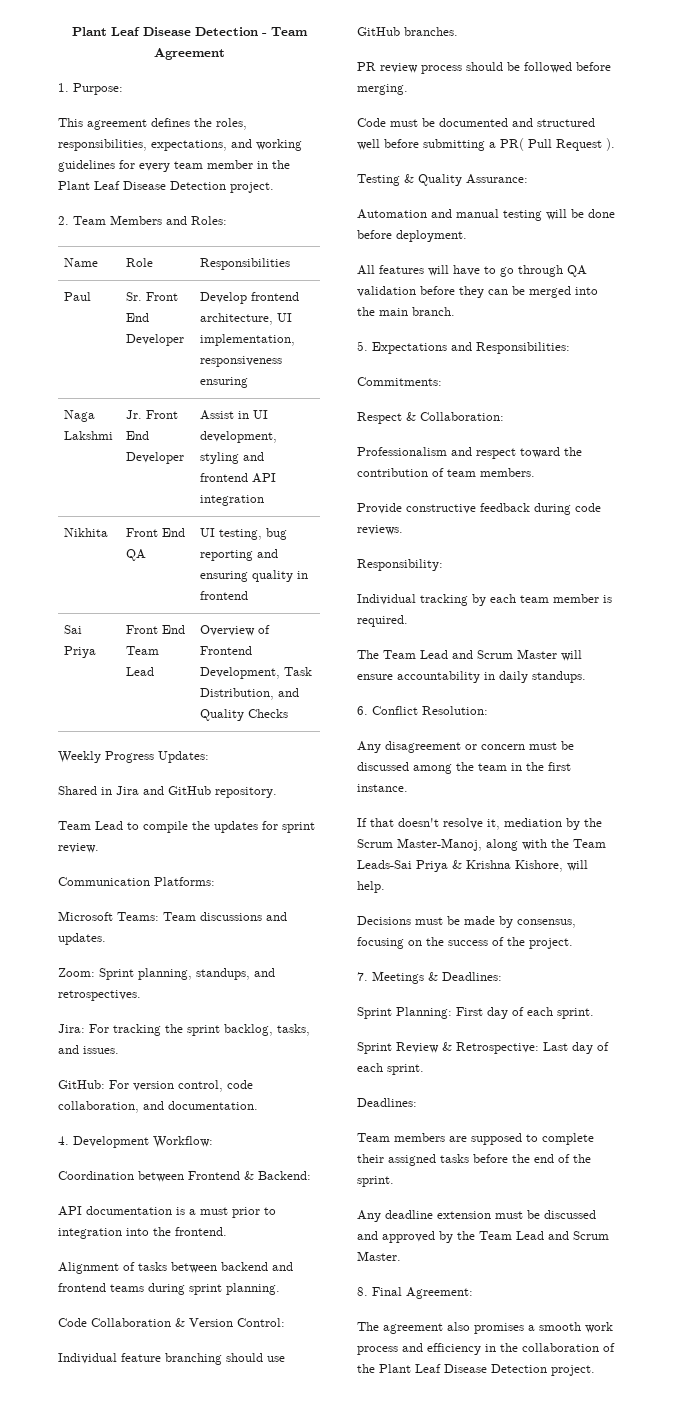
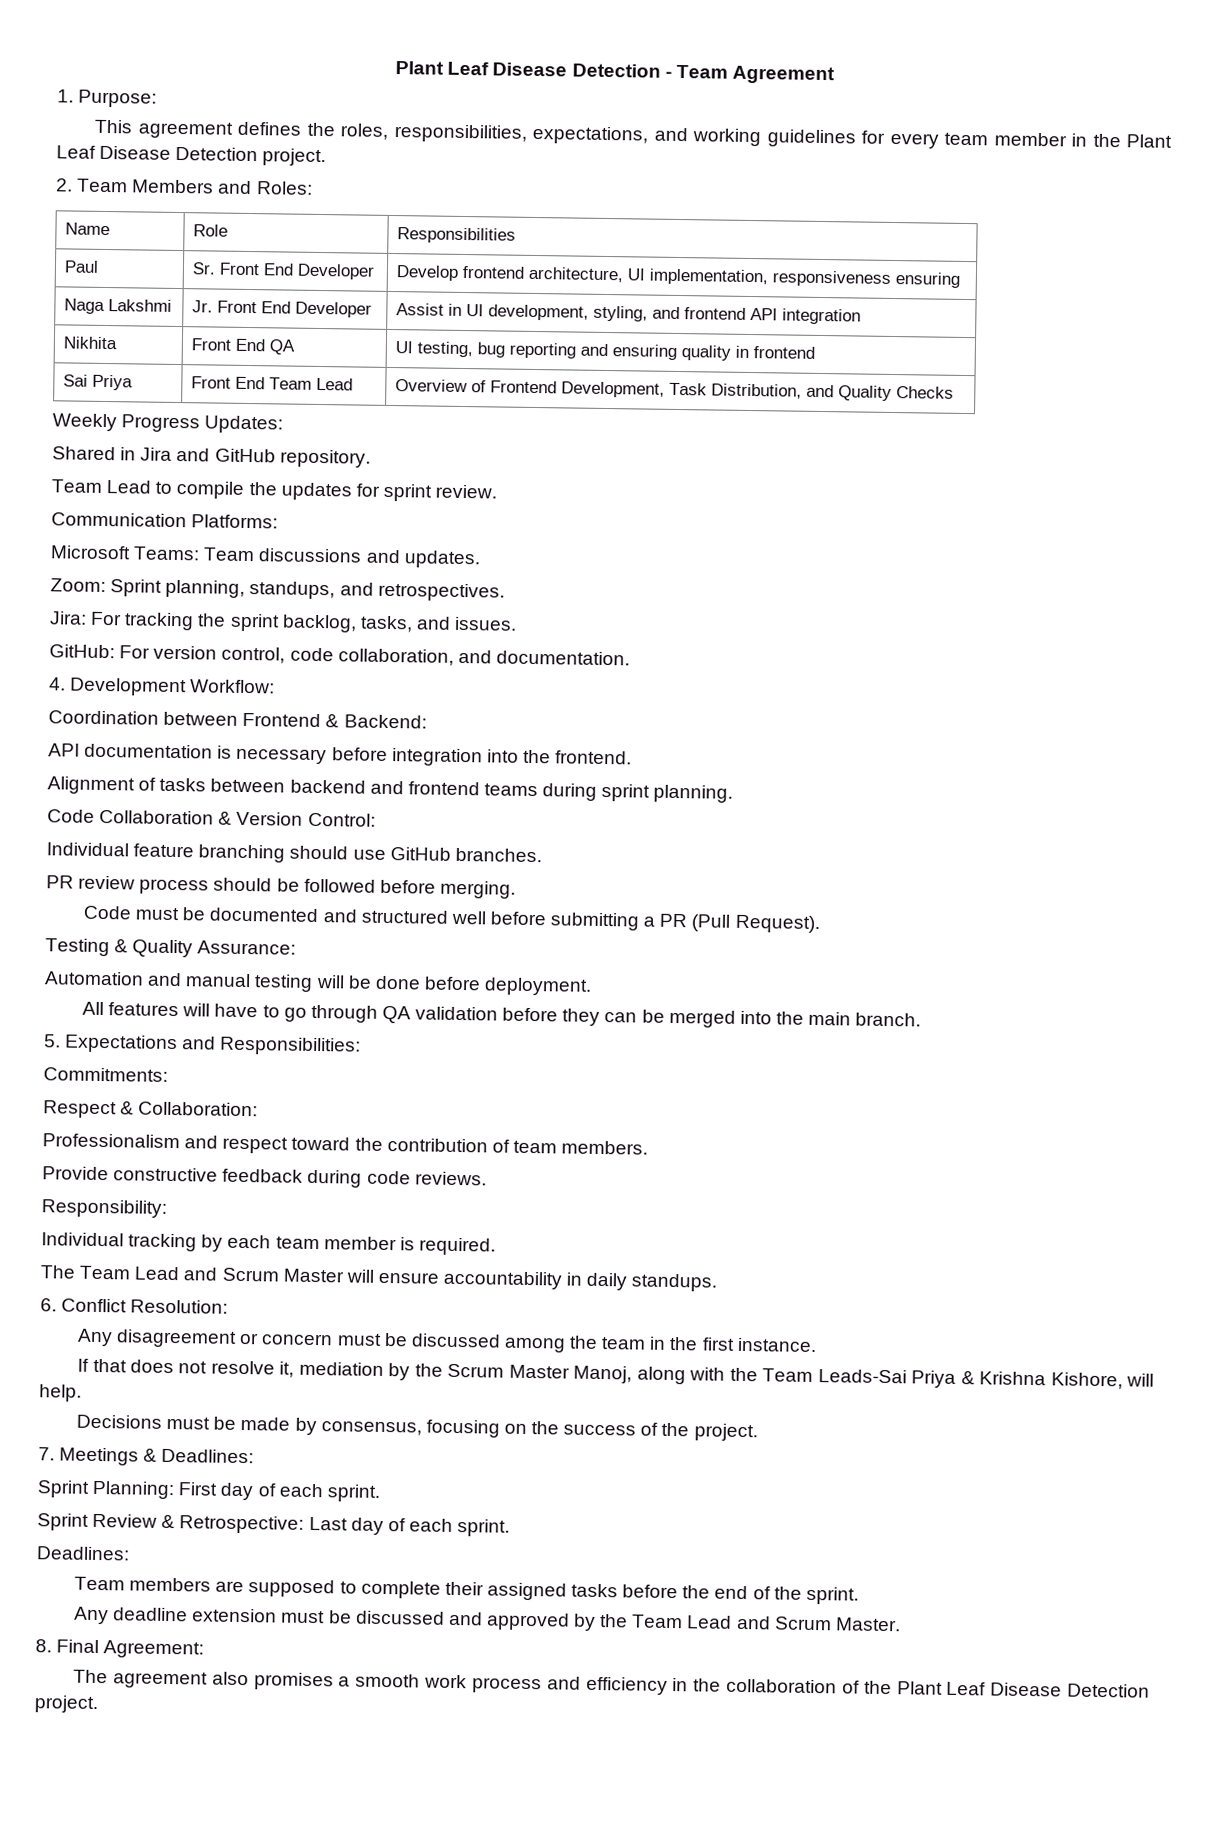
- Naga Lakshmi | Jr. Front End Developer | Assist in UI development, styling and frontend API integration
+ Naga Lakshmi | Jr. Front End Developer | Assist in UI development, styling, and frontend API integration
- API documentation is a must prior to integration into the frontend.
+ API documentation is necessary before integration into the frontend.
- Code must be documented and structured well before submitting a PR( Pull Request ).
+ Code must be documented and structured well before submitting a PR (Pull Request).
- If that doesn't resolve it, mediation by the Scrum Master-Manoj, along with the Team Leads-Sai Priya & Krishna Kishore, will help.
+ If that does not resolve it, mediation by the Scrum Master Manoj, along with the Team Leads-Sai Priya & Krishna Kishore, will help.

